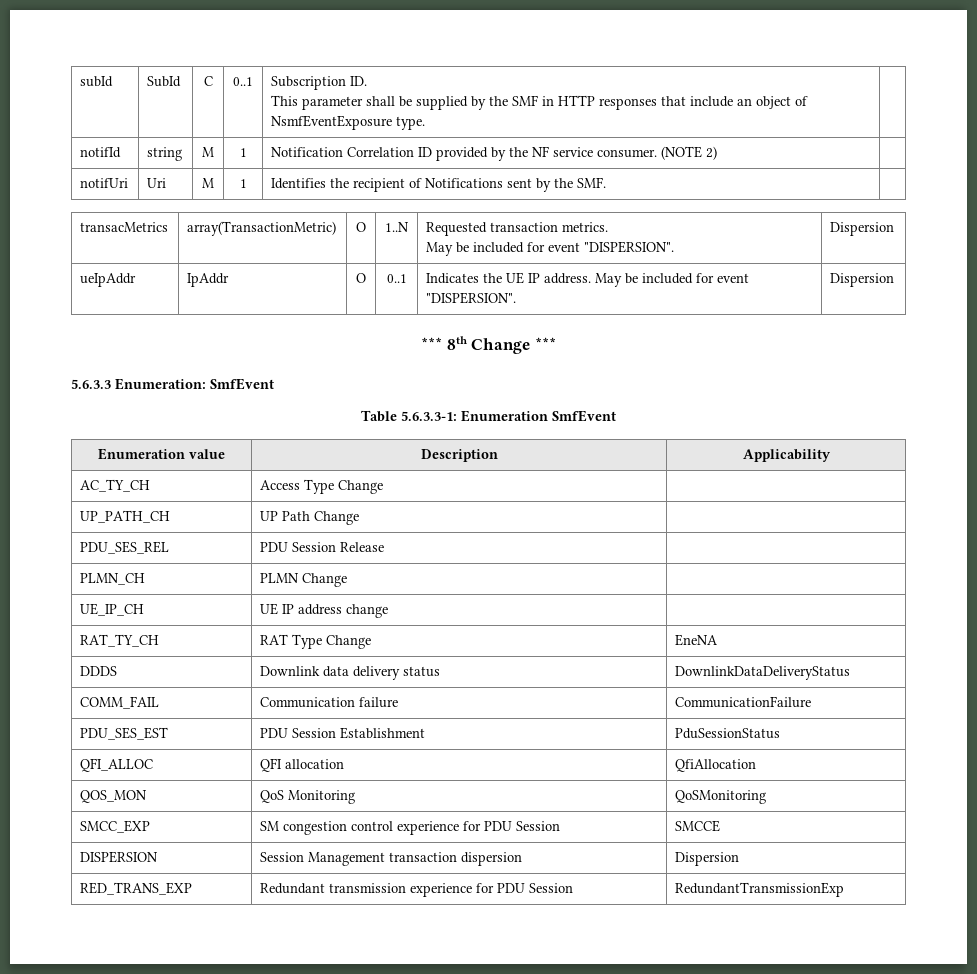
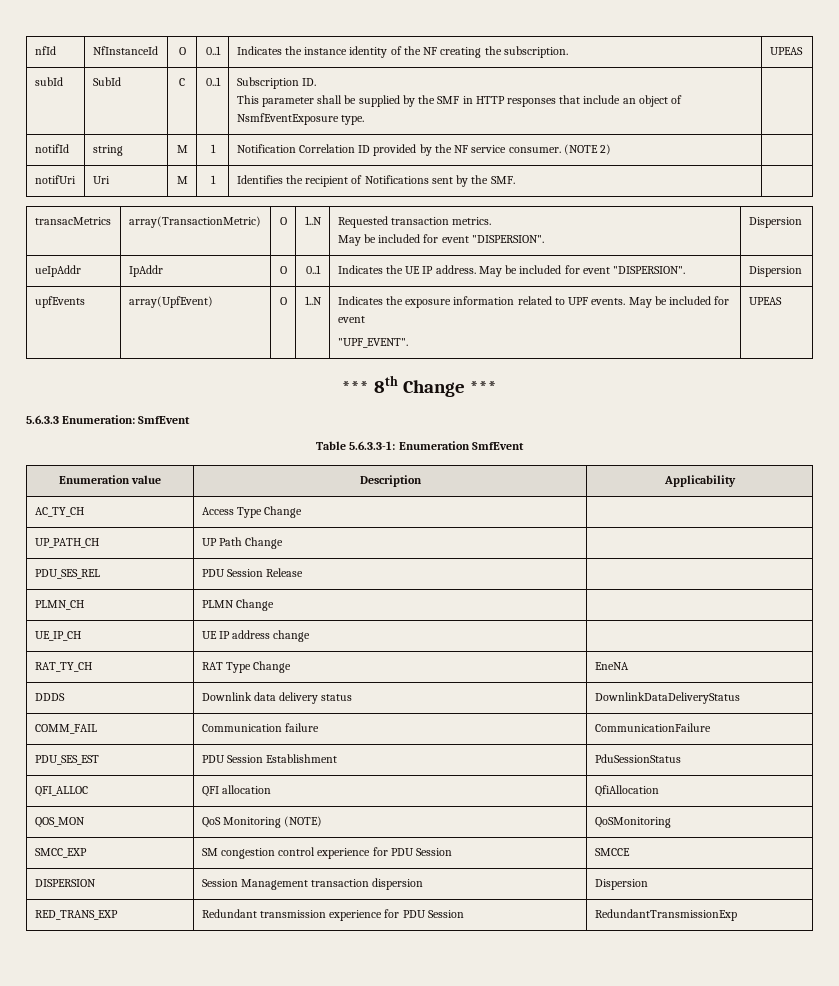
+ nfId | NfInstanceId | O | 0..1 | Indicates the instance identity of the NF creating the subscription. | UPEAS
+ upfEvents | array(UpfEvent) | O | 1..N | Indicates the exposure information related to UPF events. May be included for event
+ "UPF_EVENT". | UPEAS
- QOS_MON | QoS Monitoring | QoSMonitoring
+ QOS_MON | QoS Monitoring (NOTE) | QoSMonitoring

